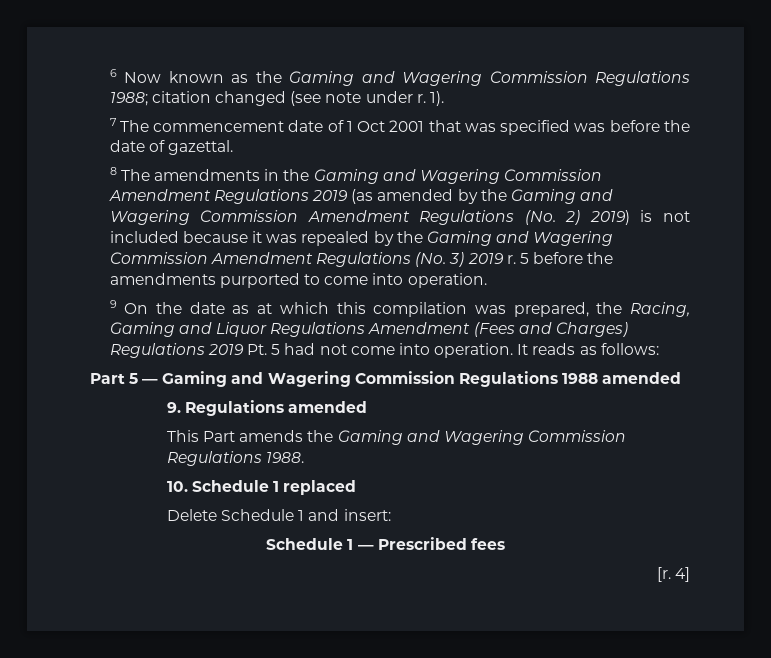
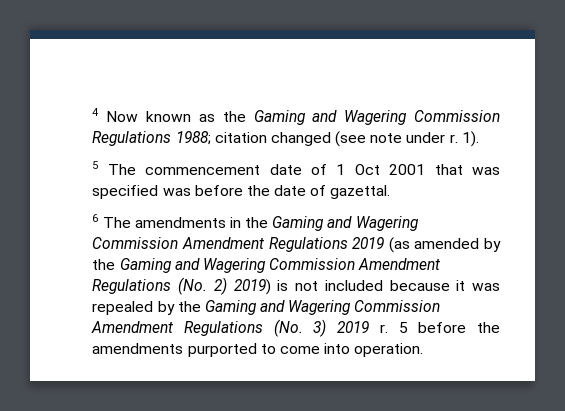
- 6 Now known as the Gaming and Wagering Commission Regulations 1988; citation changed (see note under r.
+ 4 Now known as the Gaming and Wagering Commission Regulations 1988; citation changed (see note under r.
- 7 The commencement date of 1 Oct 2001 that was specified was before the date of gazettal.
+ 5 The commencement date of 1 Oct 2001 that was specified was before the date of gazettal.
- 8 The amendments in the Gaming and Wagering Commission Amendment Regulations 2019 (as amended by the Gaming and Wagering Commission Amendment Regulations (No. 2) 2019) is not included because it was repealed by the Gaming and Wagering Commission Amendment Regulations (No. 3) 2019 r.
+ 6 The amendments in the Gaming and Wagering Commission Amendment Regulations 2019 (as amended by the Gaming and Wagering Commission Amendment Regulations (No. 2) 2019) is not included because it was repealed by the Gaming and Wagering Commission Amendment Regulations (No. 3) 2019 r.
- 9 On the date as at which this compilation was prepared, the Racing, Gaming and Liquor Regulations Amendment (Fees and Charges) Regulations 2019 Pt. 5 had not come into operation. It reads as follows:
- Part 5 — Gaming and Wagering Commission Regulations 1988 amended
- 9. Regulations amended
- This Part amends the Gaming and Wagering Commission Regulations 1988.
- 10. Schedule 1 replaced
- Delete Schedule 1 and insert:
- Schedule 1 — Prescribed fees
- [r. 4]

